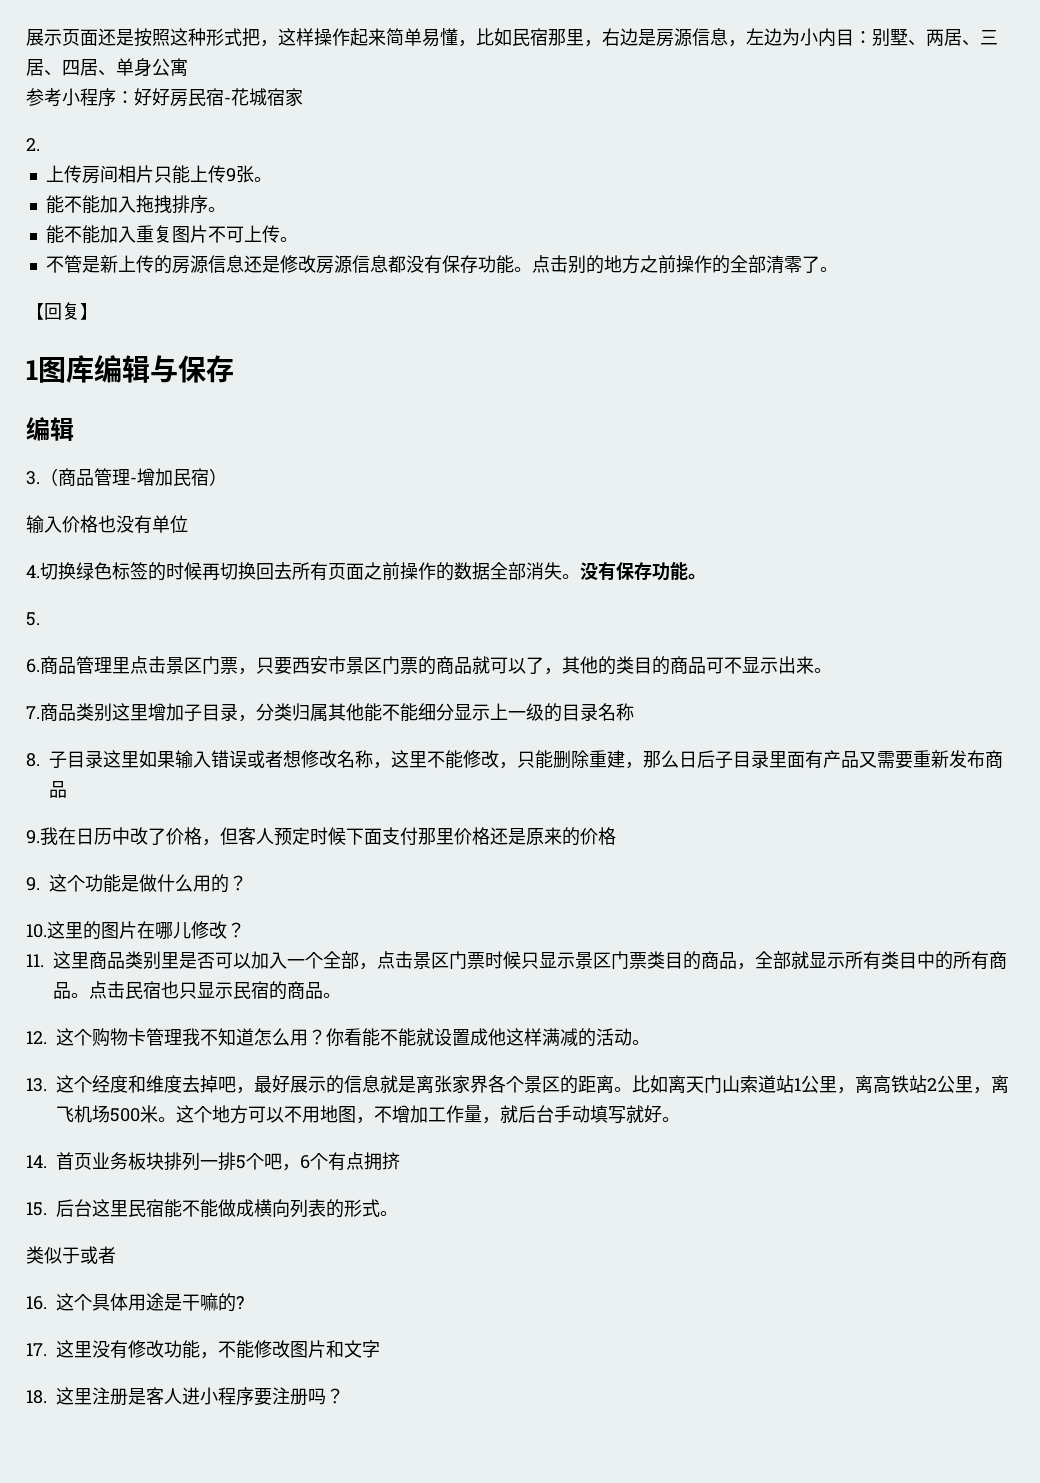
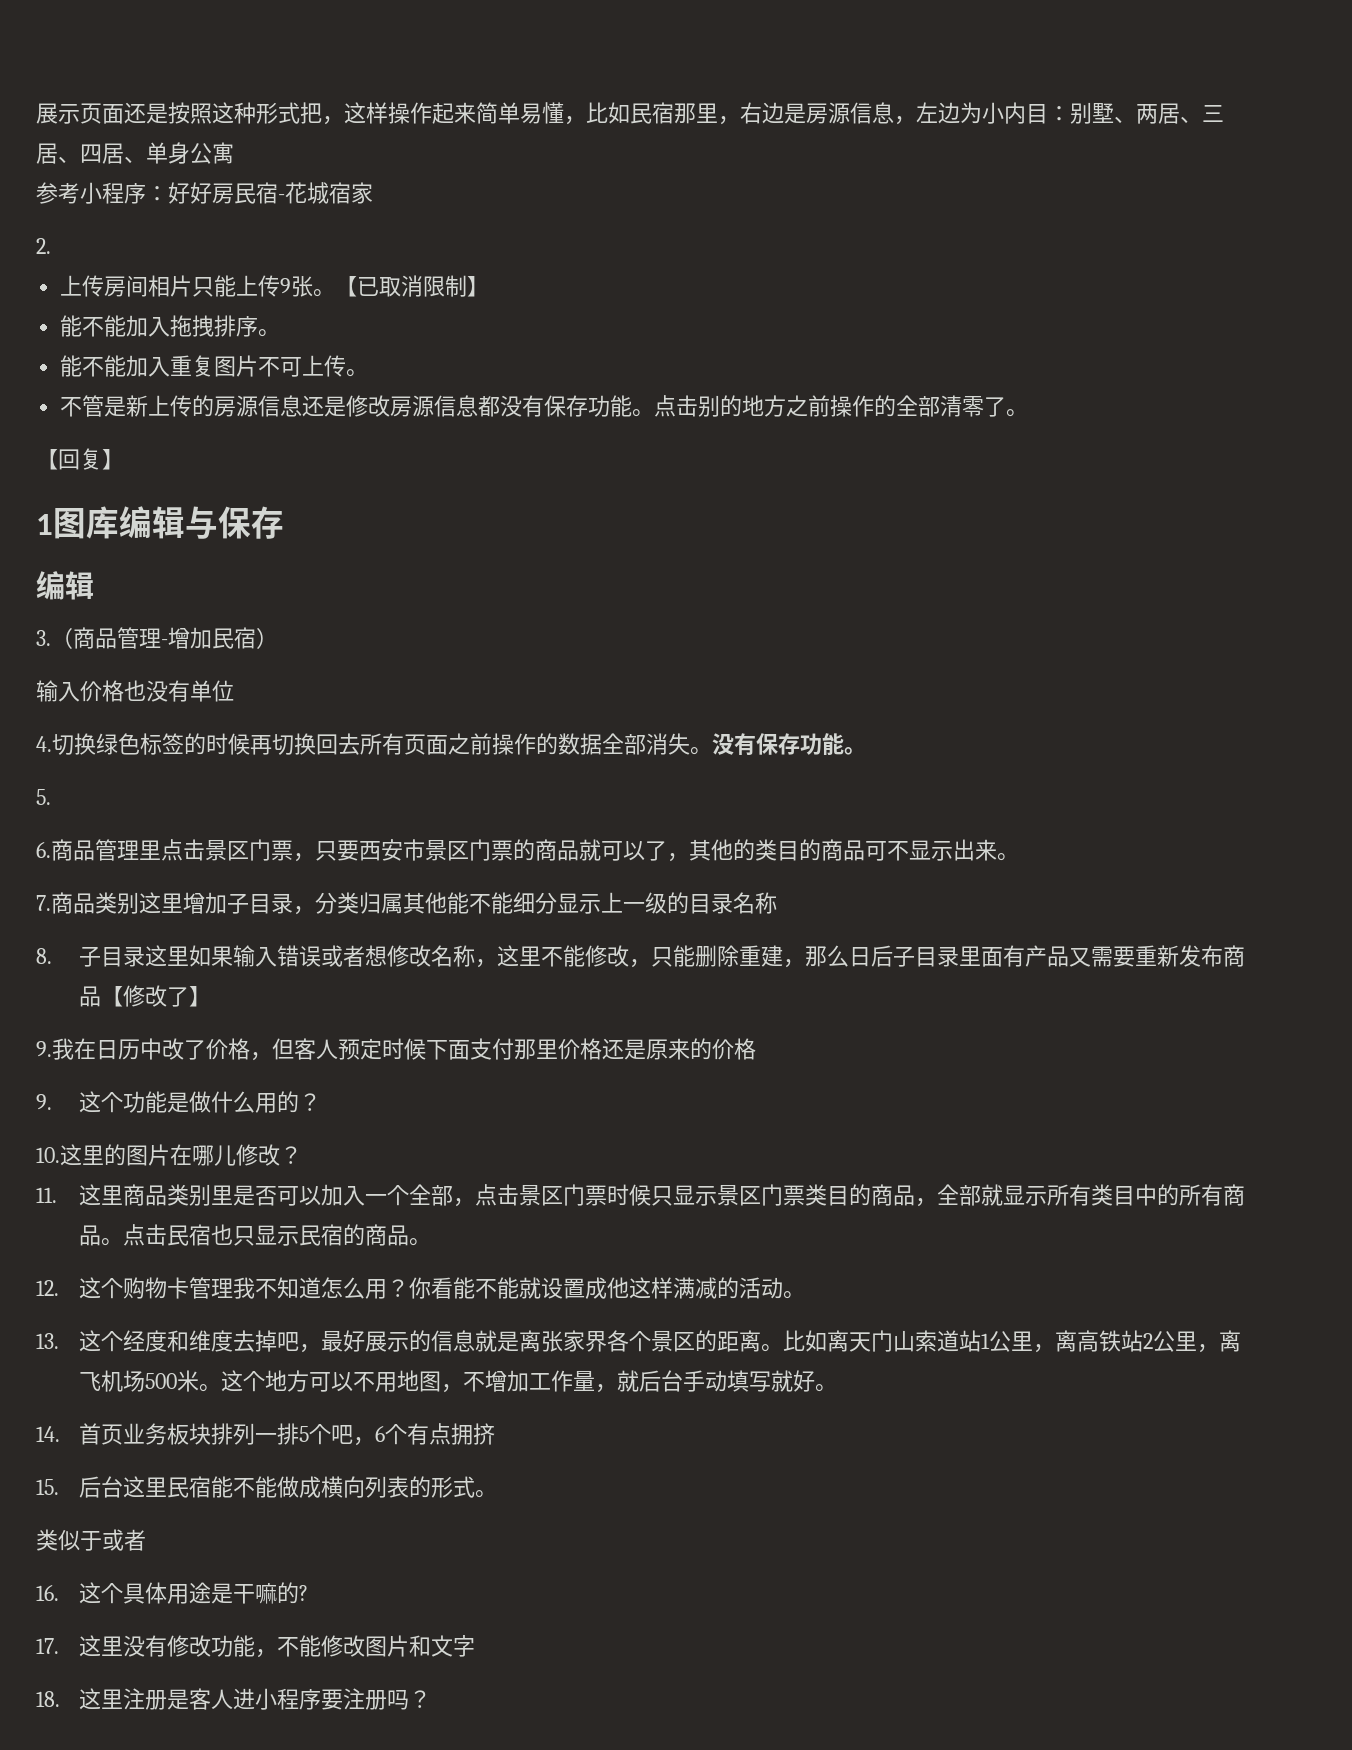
+ 【已取消限制】
- 8.子目录这里如果输入错误或者想修改名称，这里不能修改，只能删除重建，那么日后子目录里面有产品又需要重新发布商品
+ 8.子目录这里如果输入错误或者想修改名称，这里不能修改，只能删除重建，那么日后子目录里面有产品又需要重新发布商品【修改了】

